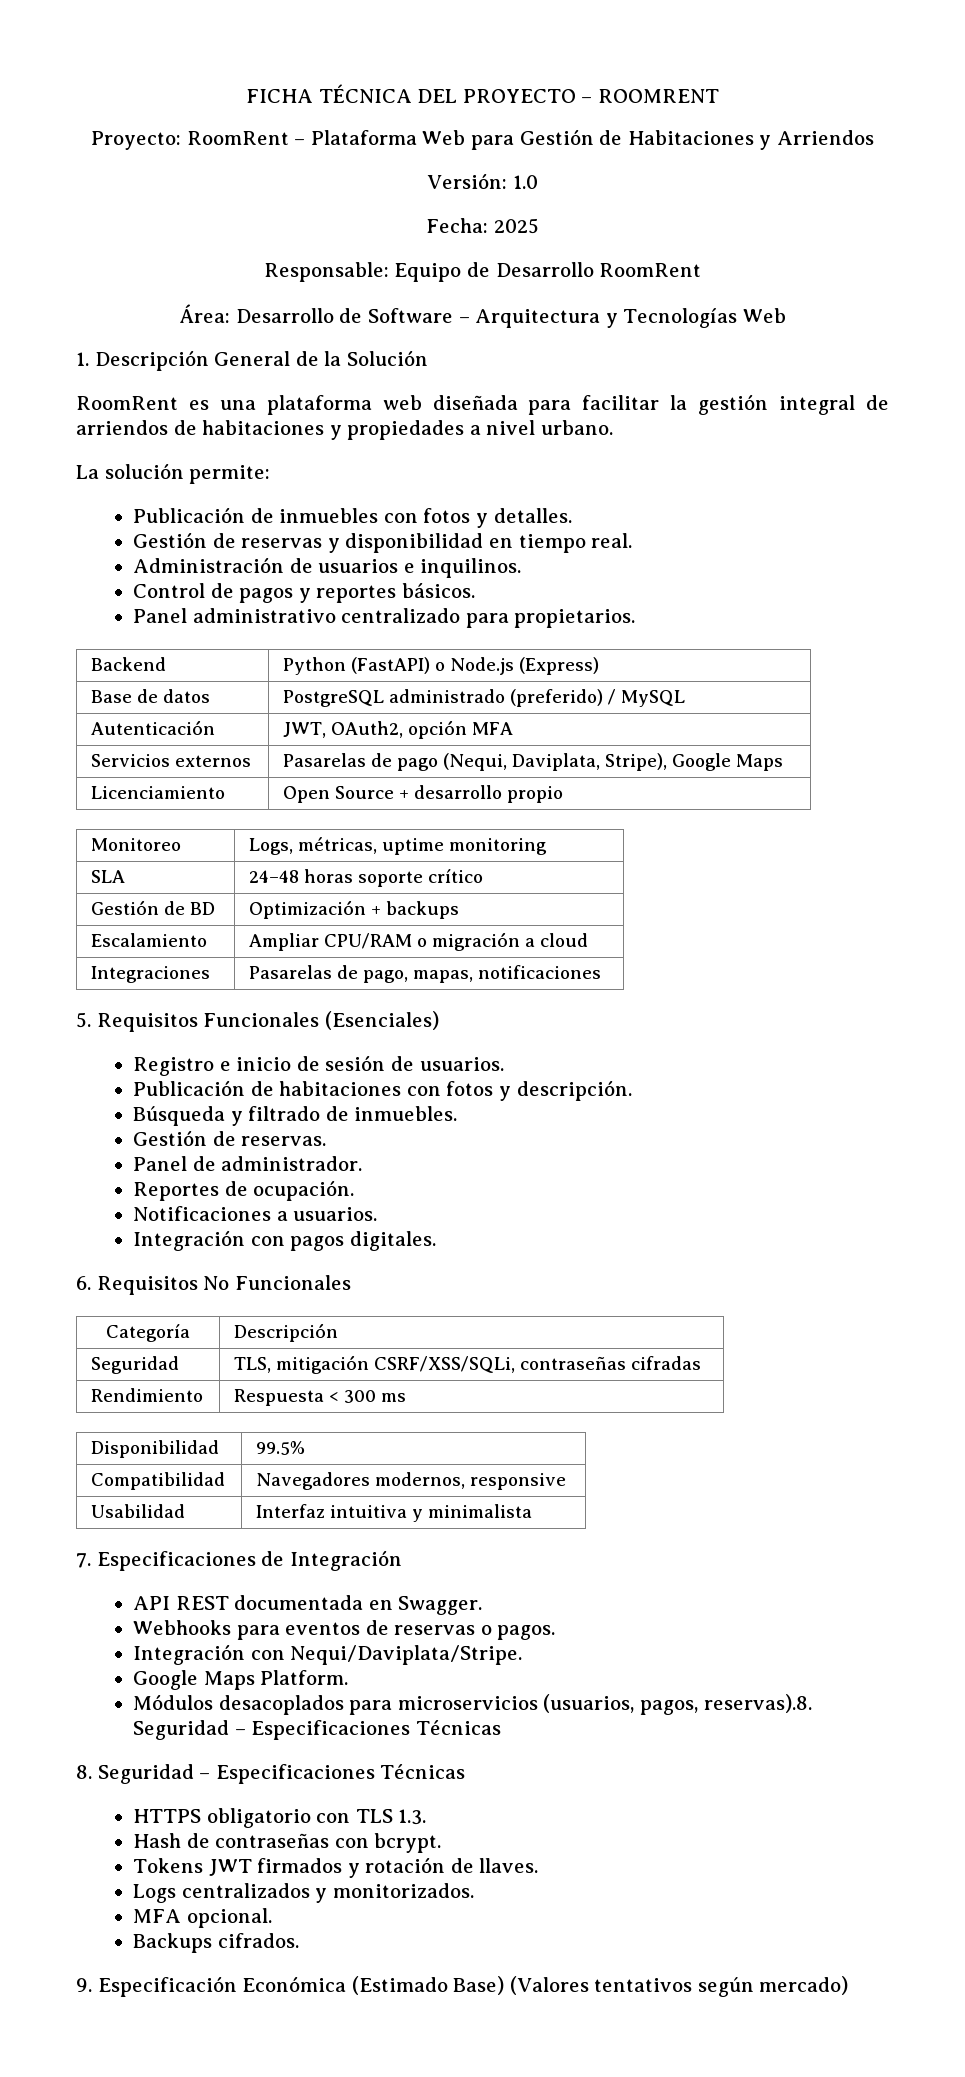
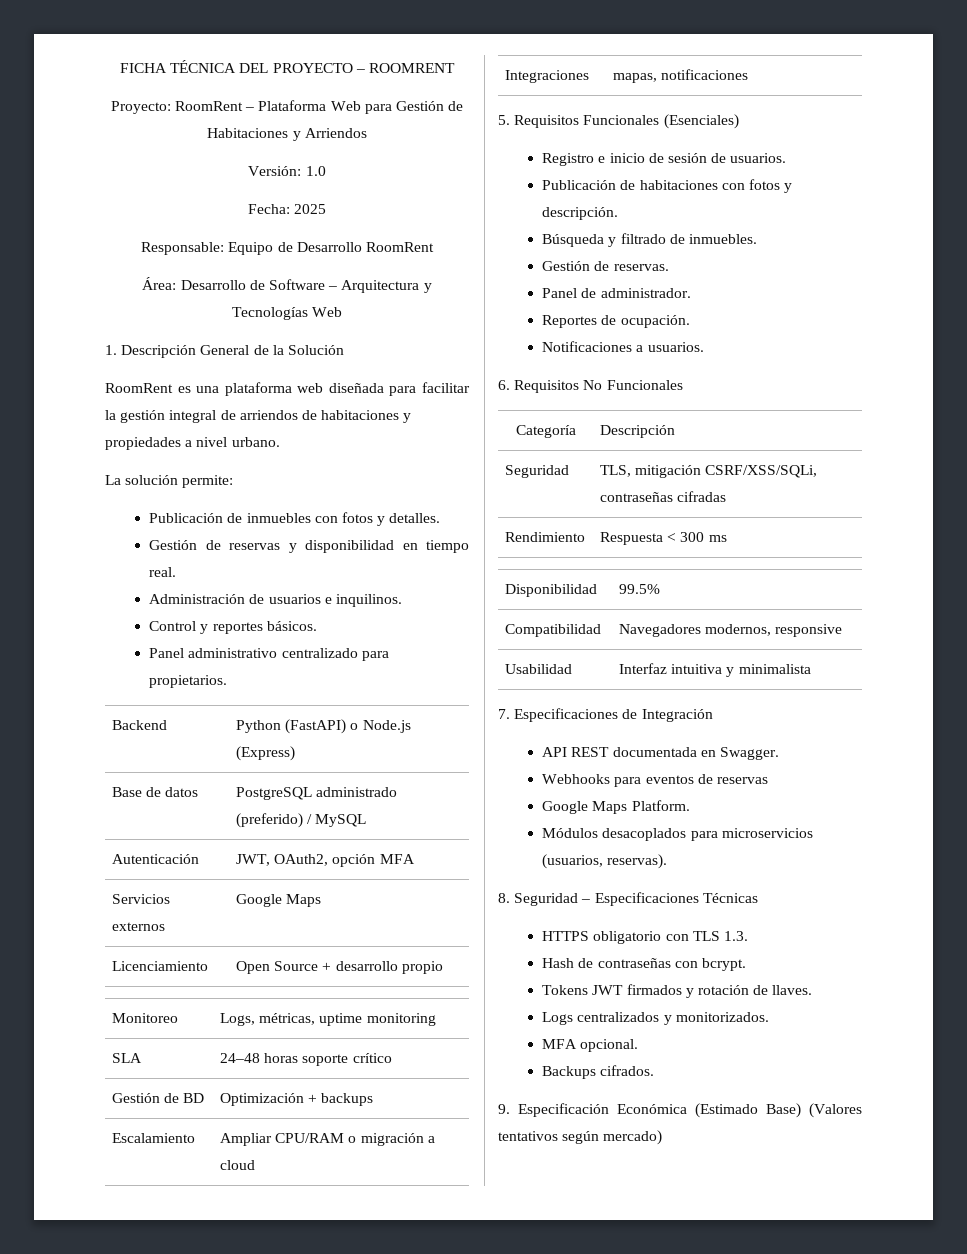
- Control de pagos y reportes básicos.
+ Control y reportes básicos.
- Servicios externos | Pasarelas de pago (Nequi, Daviplata, Stripe), Google Maps
+ Servicios externos | Google Maps
- Integraciones | Pasarelas de pago, mapas, notificaciones
+ Integraciones | mapas, notificaciones
- Integración con pagos digitales.
- Webhooks para eventos de reservas o pagos.
- Integración con Nequi/Daviplata/Stripe.
+ Webhooks para eventos de reservas
- Módulos desacoplados para microservicios (usuarios, pagos, reservas).8. Seguridad – Especificaciones Técnicas
+ Módulos desacoplados para microservicios (usuarios, reservas).

